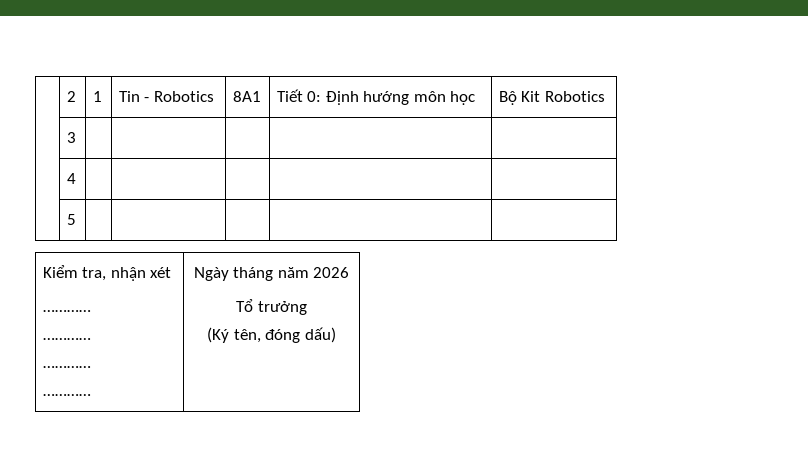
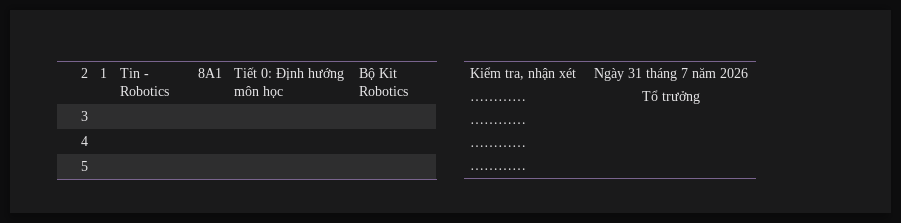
  Kiểm tra, nhận xét
  …………
  …………
  …………
- ………… | Ngày tháng năm 2026
+ ………… | Ngày 31 tháng 7 năm 2026
  Tổ trưởng
- (Ký tên, đóng dấu)

